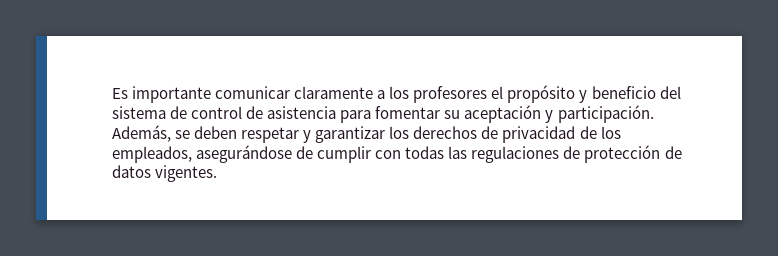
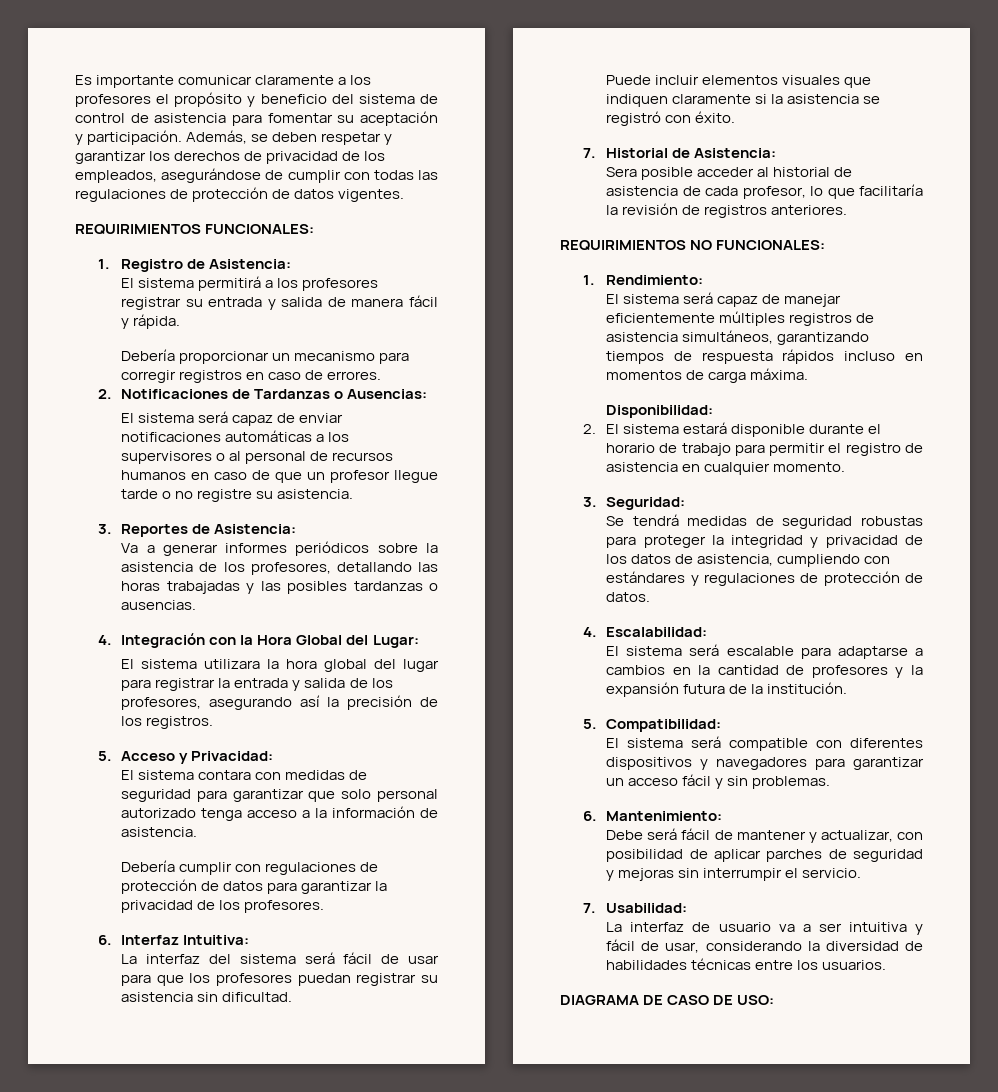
+ REQUIRIMIENTOS FUNCIONALES:
+ 1. Registro de Asistencia:
+ El sistema permitirá a los profesores registrar su entrada y salida de manera fácil y rápida.
+ Debería proporcionar un mecanismo para corregir registros en caso de errores.
+ 2. Notificaciones de Tardanzas o Ausencias:
+ El sistema será capaz de enviar notificaciones automáticas a los supervisores o al personal de recursos humanos en caso de que un profesor llegue tarde o no registre su asistencia.
+ 3. Reportes de Asistencia:
+ Va a generar informes periódicos sobre la asistencia de los profesores, detallando las horas trabajadas y las posibles tardanzas o ausencias.
+ 4. Integración con la Hora Global del Lugar:
+ El sistema utilizara la hora global del lugar para registrar la entrada y salida de los profesores, asegurando así la precisión de los registros.
+ 5. Acceso y Privacidad:
+ El sistema contara con medidas de seguridad para garantizar que solo personal autorizado tenga acceso a la información de asistencia.
+ Debería cumplir con regulaciones de protección de datos para garantizar la privacidad de los profesores.
+ 6. Interfaz Intuitiva:
+ La interfaz del sistema será fácil de usar para que los profesores puedan registrar su asistencia sin dificultad.
+ Puede incluir elementos visuales que indiquen claramente si la asistencia se registró con éxito.
+ 7. Historial de Asistencia:
+ Sera posible acceder al historial de asistencia de cada profesor, lo que facilitaría la revisión de registros anteriores.
+ REQUIRIMIENTOS NO FUNCIONALES:
+ 1. Rendimiento:
+ El sistema será capaz de manejar eficientemente múltiples registros de asistencia simultáneos, garantizando tiempos de respuesta rápidos incluso en momentos de carga máxima.
+ Disponibilidad:
+ 2. El sistema estará disponible durante el horario de trabajo para permitir el registro de asistencia en cualquier momento.
+ 3. Seguridad:
+ Se tendrá medidas de seguridad robustas para proteger la integridad y privacidad de los datos de asistencia, cumpliendo con estándares y regulaciones de protección de datos.
+ 4. Escalabilidad:
+ El sistema será escalable para adaptarse a cambios en la cantidad de profesores y la expansión futura de la institución.
+ 5. Compatibilidad:
+ El sistema será compatible con diferentes dispositivos y navegadores para garantizar un acceso fácil y sin problemas.
+ 6. Mantenimiento:
+ Debe será fácil de mantener y actualizar, con posibilidad de aplicar parches de seguridad y mejoras sin interrumpir el servicio.
+ 7. Usabilidad:
+ La interfaz de usuario va a ser intuitiva y fácil de usar, considerando la diversidad de habilidades técnicas entre los usuarios.
+ DIAGRAMA DE CASO DE USO:

